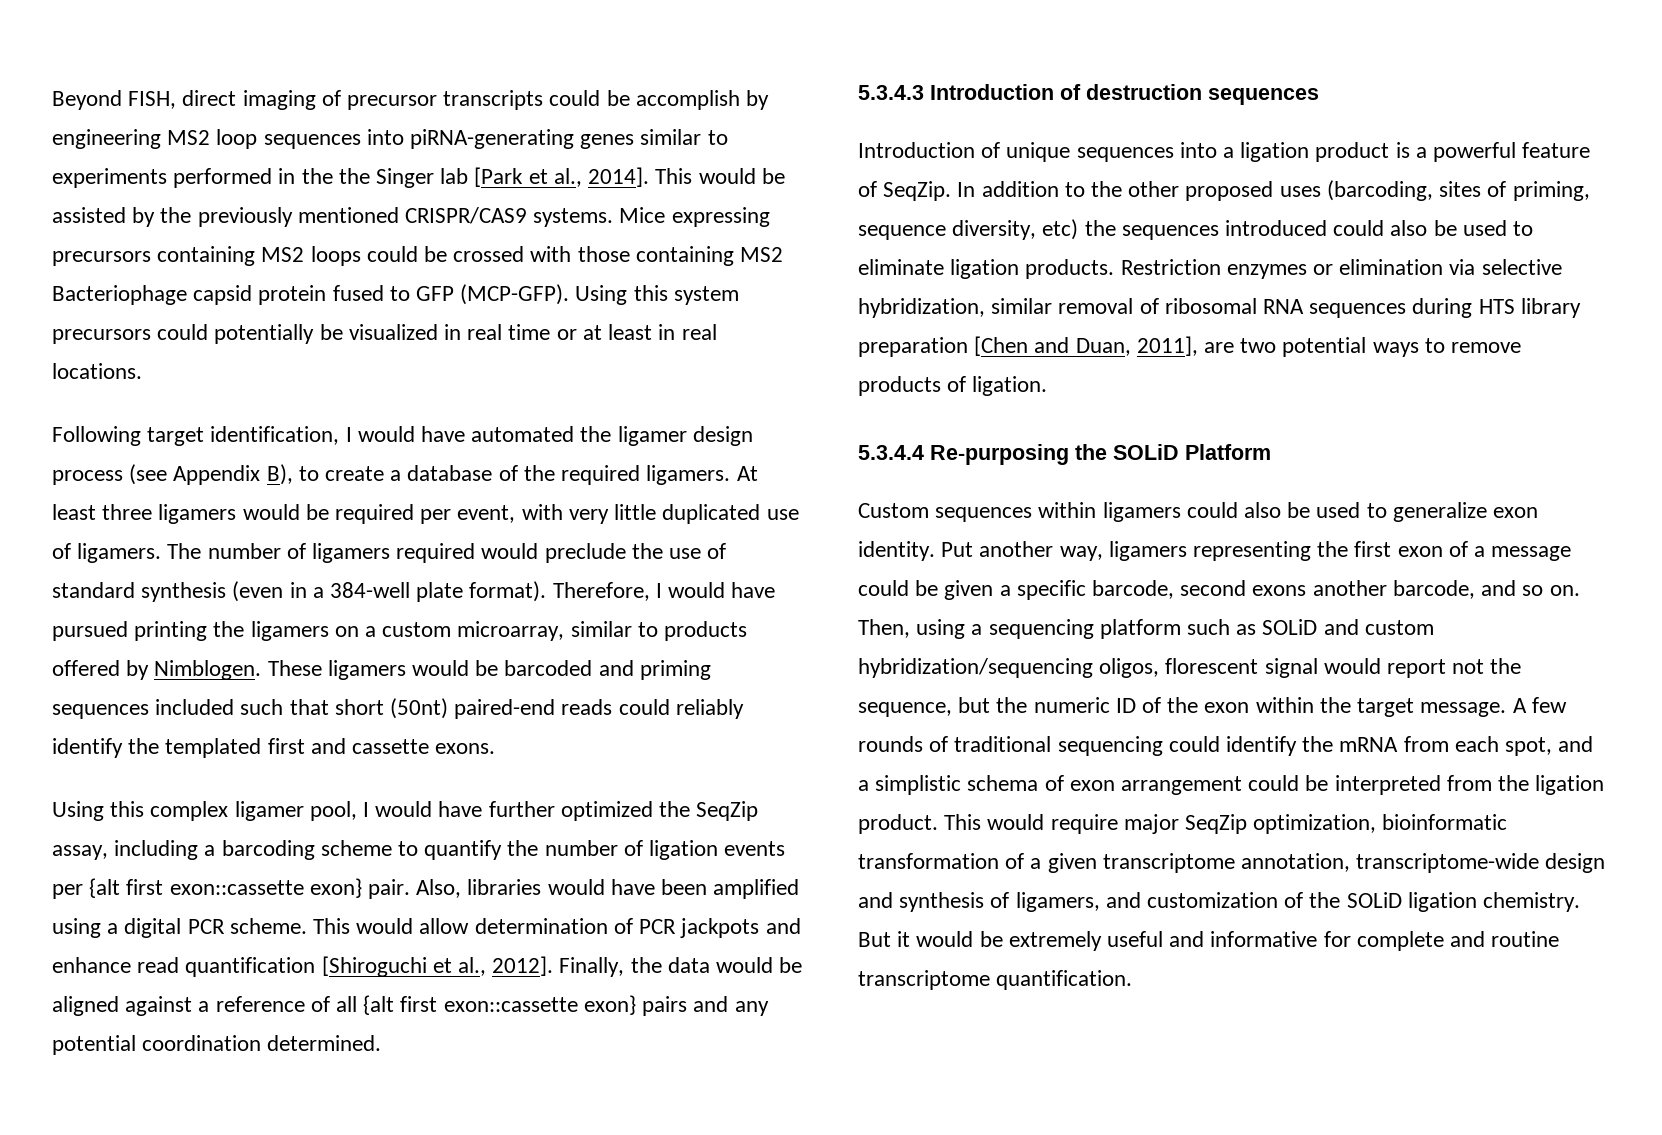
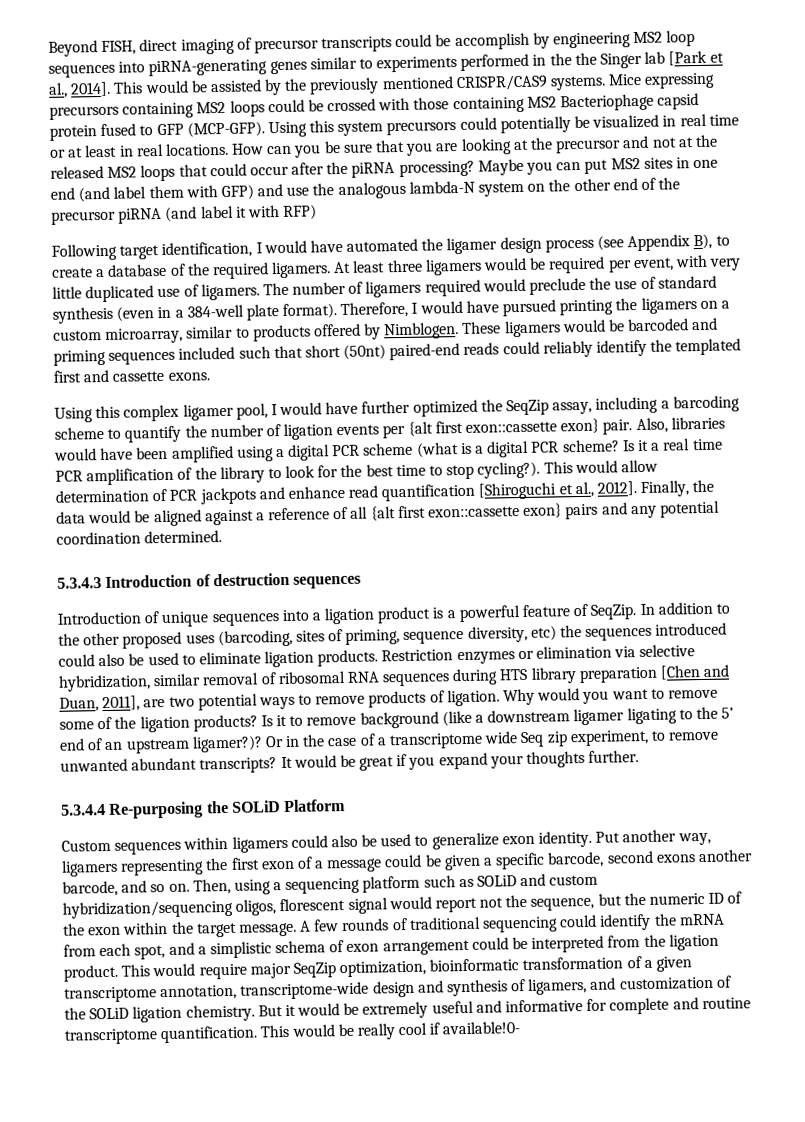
+ How can you be sure that you are looking at the precursor and not at the released MS2 loops that could occur after the piRNA processing? Maybe you can put MS2 sites in one end (and label them with GFP) and use the analogous lambda-N system on the other end of the precursor piRNA (and label it with RFP)
- Also, libraries would have been amplified using a digital PCR scheme.
+ Also, libraries would have been amplified using a digital PCR scheme (what is a digital PCR scheme? Is it a real time PCR amplification of the library to look for the best time to stop cycling?).
+ Why would you want to remove some of the ligation products? Is it to remove background (like a downstream ligamer ligating to the 5’ end of an upstream ligamer?)? Or in the case of a transcriptome wide Seq zip experiment, to remove unwanted abundant transcripts? It would be great if you expand your thoughts further.
+ This would be really cool if available!0-

